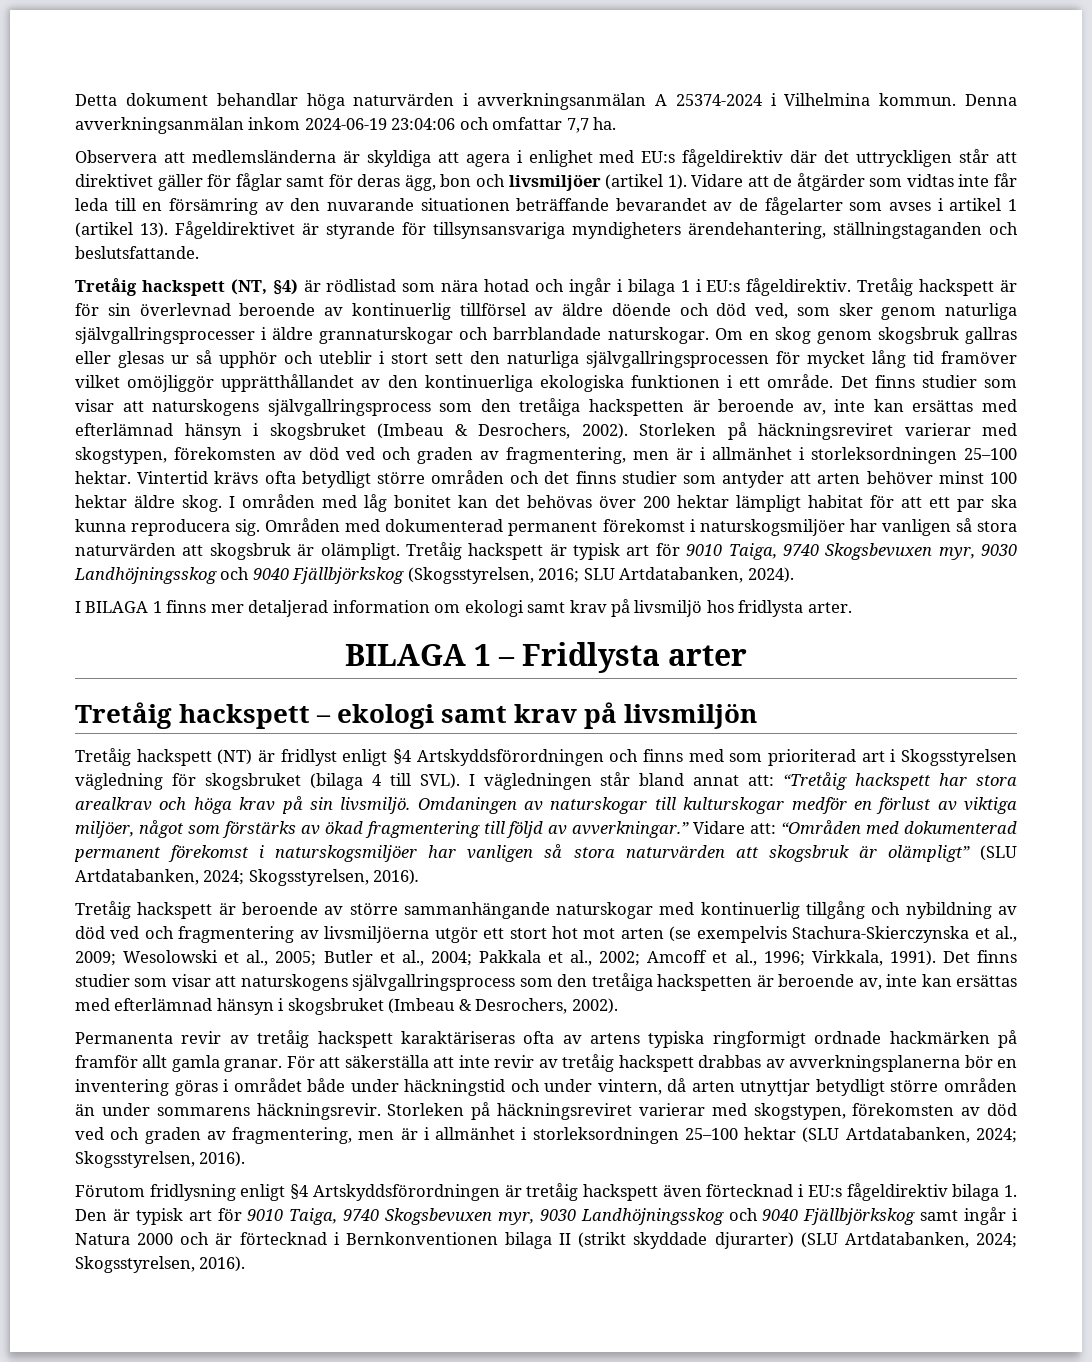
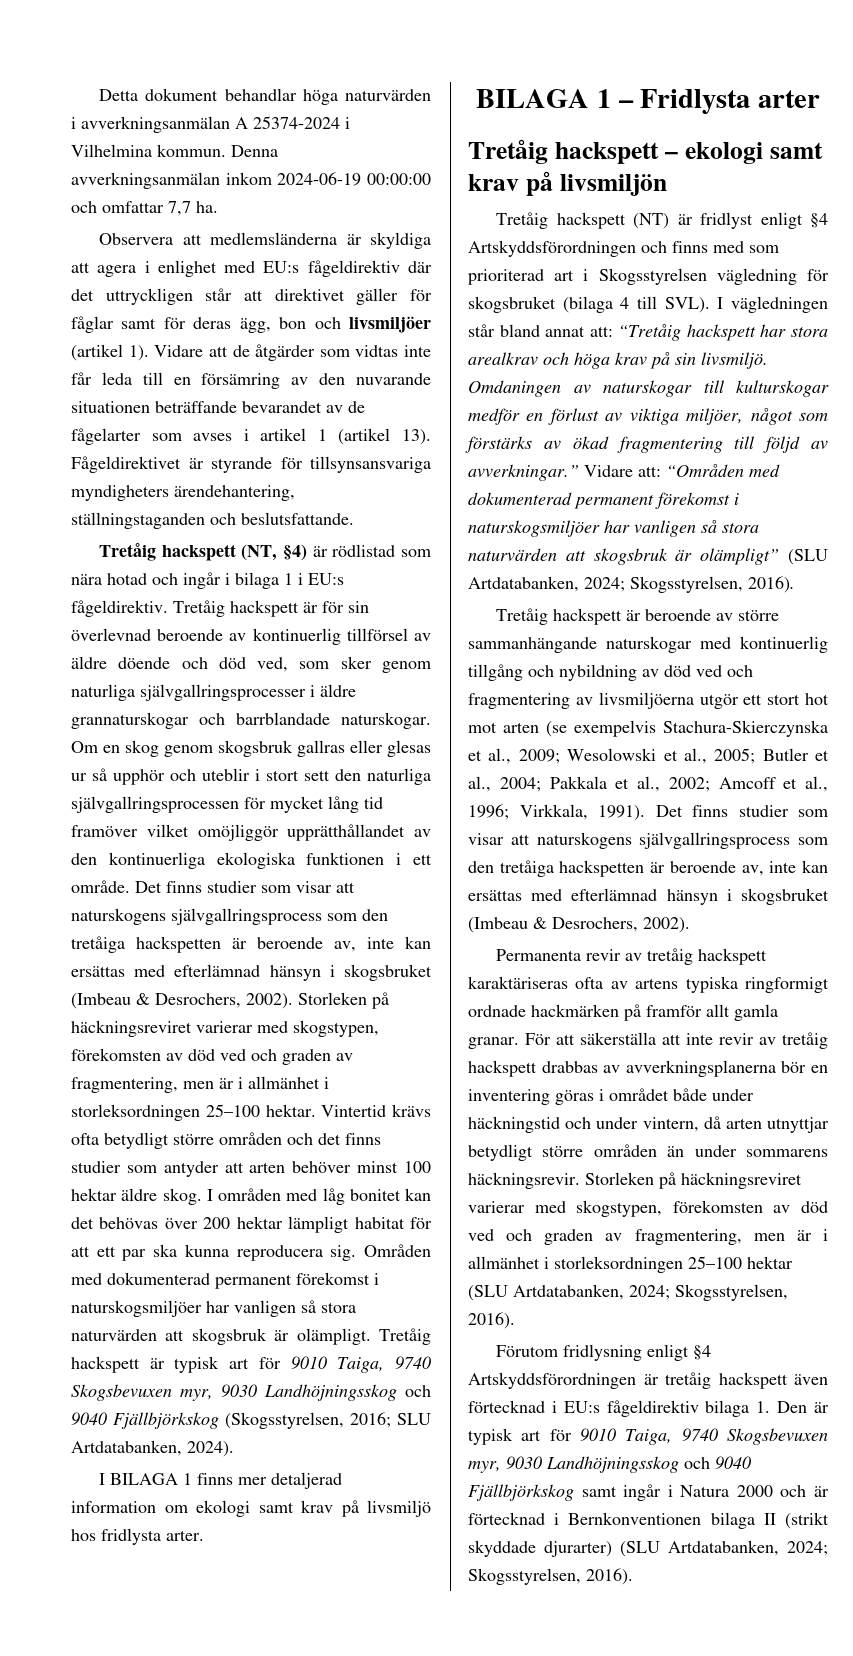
- Denna avverkningsanmälan inkom 2024-06-19 23:04:06 och omfattar 7,7 ha.
+ Denna avverkningsanmälan inkom 2024-06-19 00:00:00 och omfattar 7,7 ha.

